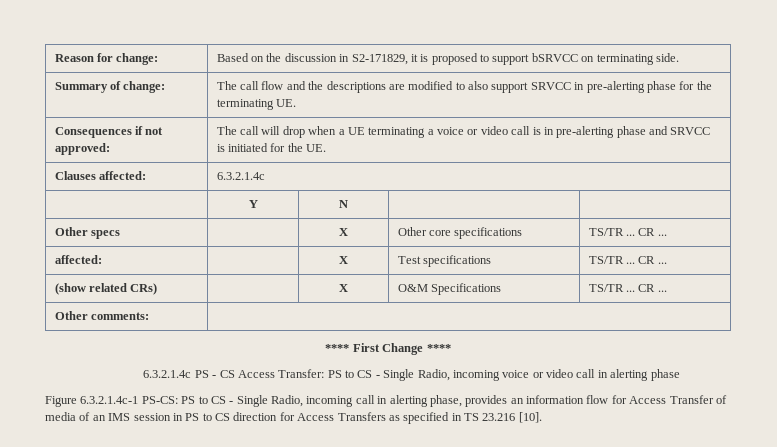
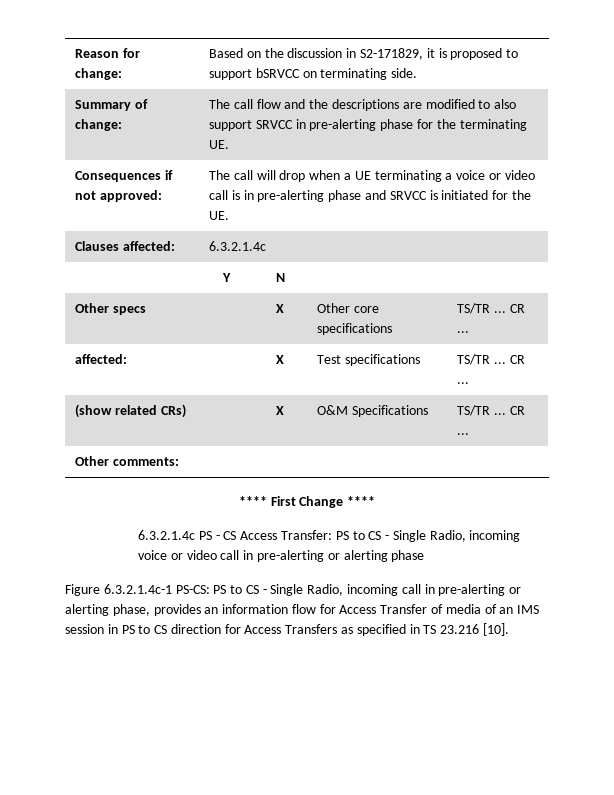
- 6.3.2.1.4c PS - CS Access Transfer: PS to CS - Single Radio, incoming voice or video call in alerting phase
+ 6.3.2.1.4c PS - CS Access Transfer: PS to CS - Single Radio, incoming voice or video call in pre-alerting or alerting phase
- Figure 6.3.2.1.4c-1 PS-CS: PS to CS - Single Radio, incoming call in alerting phase, provides an information flow for Access Transfer of media of an IMS session in PS to CS direction for Access Transfers as specified in TS 23.216 [10].
+ Figure 6.3.2.1.4c-1 PS-CS: PS to CS - Single Radio, incoming call in pre-alerting or alerting phase, provides an information flow for Access Transfer of media of an IMS session in PS to CS direction for Access Transfers as specified in TS 23.216 [10].

